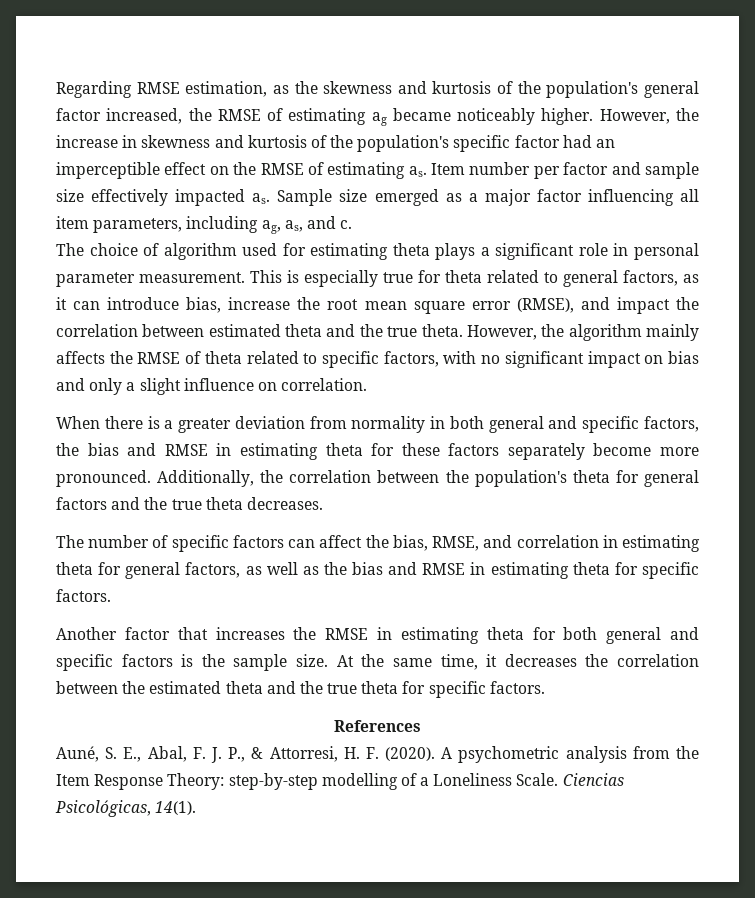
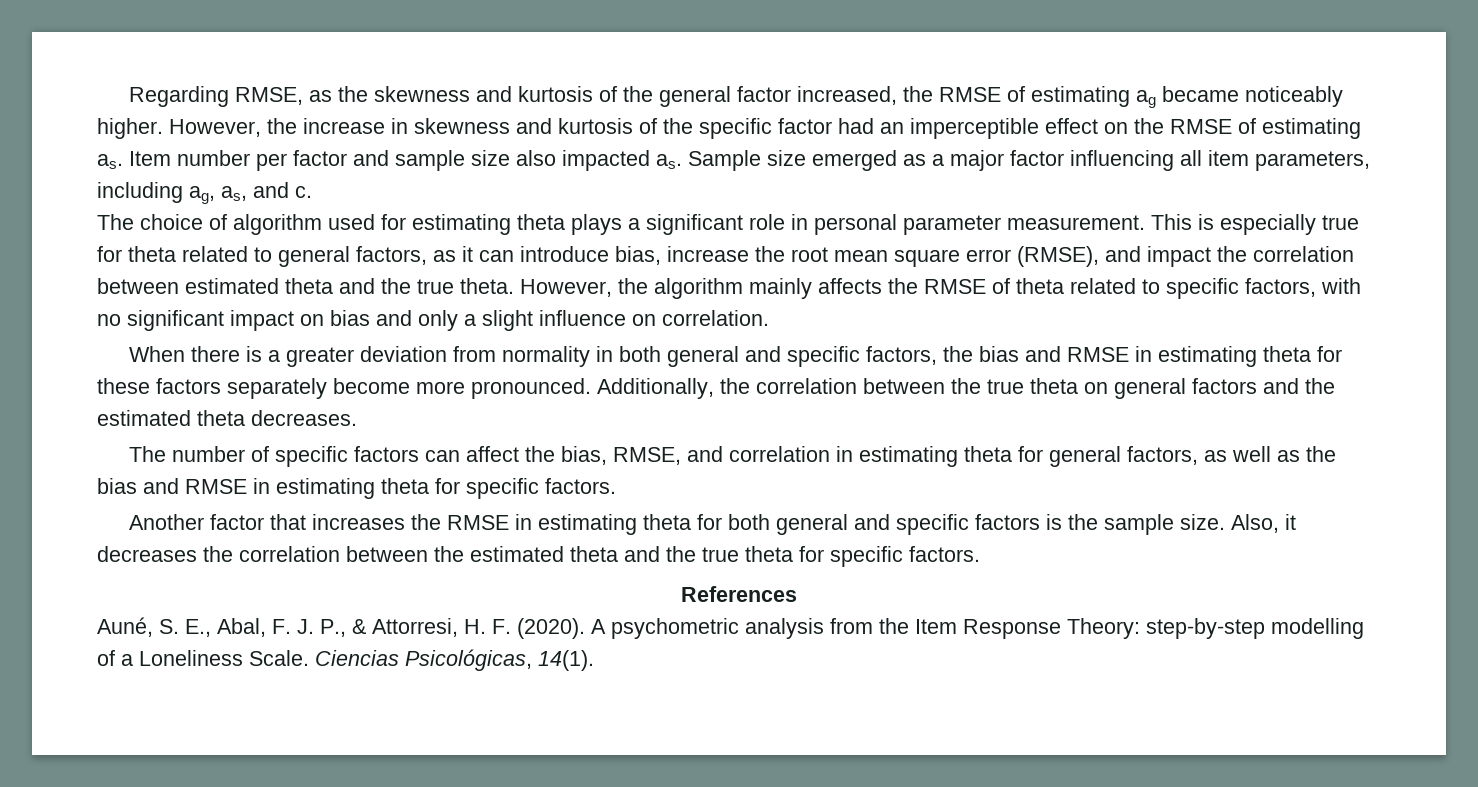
- Regarding RMSE estimation, as the skewness and kurtosis of the population's general factor increased, the RMSE of estimating ag became noticeably higher.
+ Regarding RMSE, as the skewness and kurtosis of the general factor increased, the RMSE of estimating ag became noticeably higher.
- However, the increase in skewness and kurtosis of the population's specific factor had an imperceptible effect on the RMSE of estimating as.
+ However, the increase in skewness and kurtosis of the specific factor had an imperceptible effect on the RMSE of estimating as.
- Item number per factor and sample size effectively impacted as.
+ Item number per factor and sample size also impacted as.
- Additionally, the correlation between the population's theta for general factors and the true theta decreases.
+ Additionally, the correlation between the true theta on general factors and the estimated theta decreases.
- At the same time, it decreases the correlation between the estimated theta and the true theta for specific factors.
+ Also, it decreases the correlation between the estimated theta and the true theta for specific factors.

